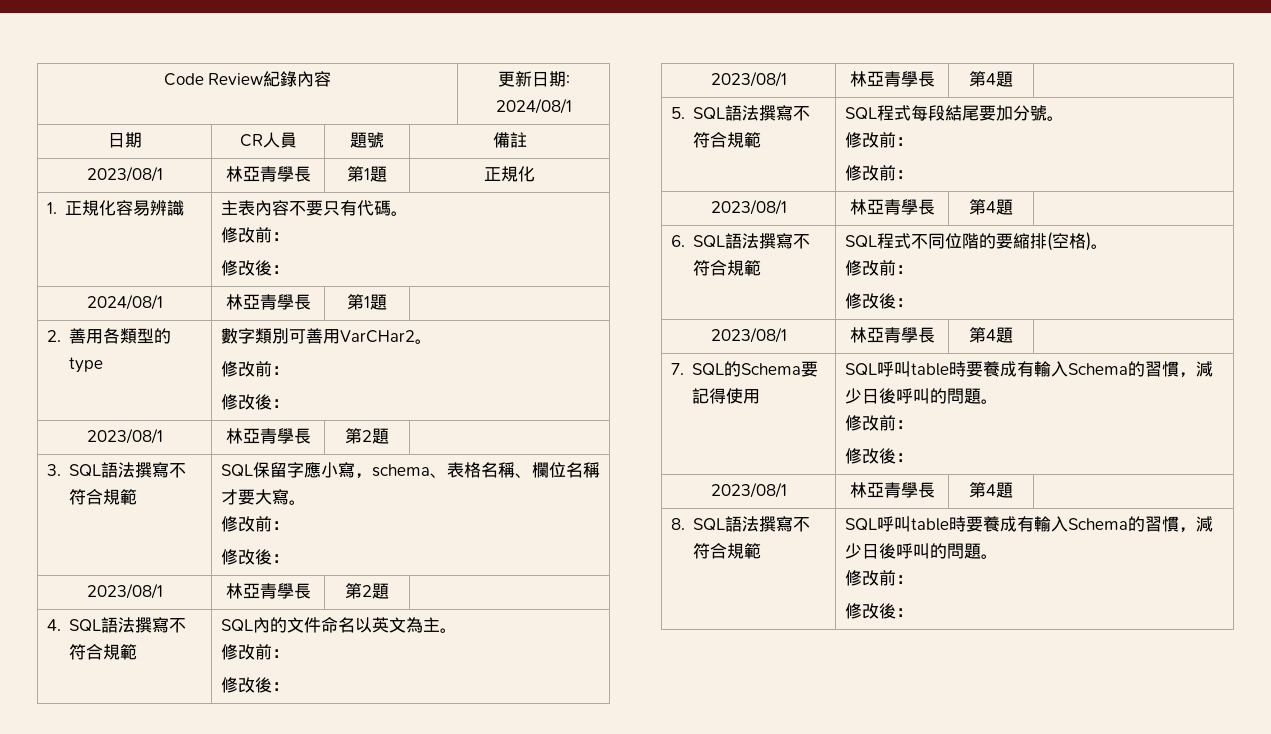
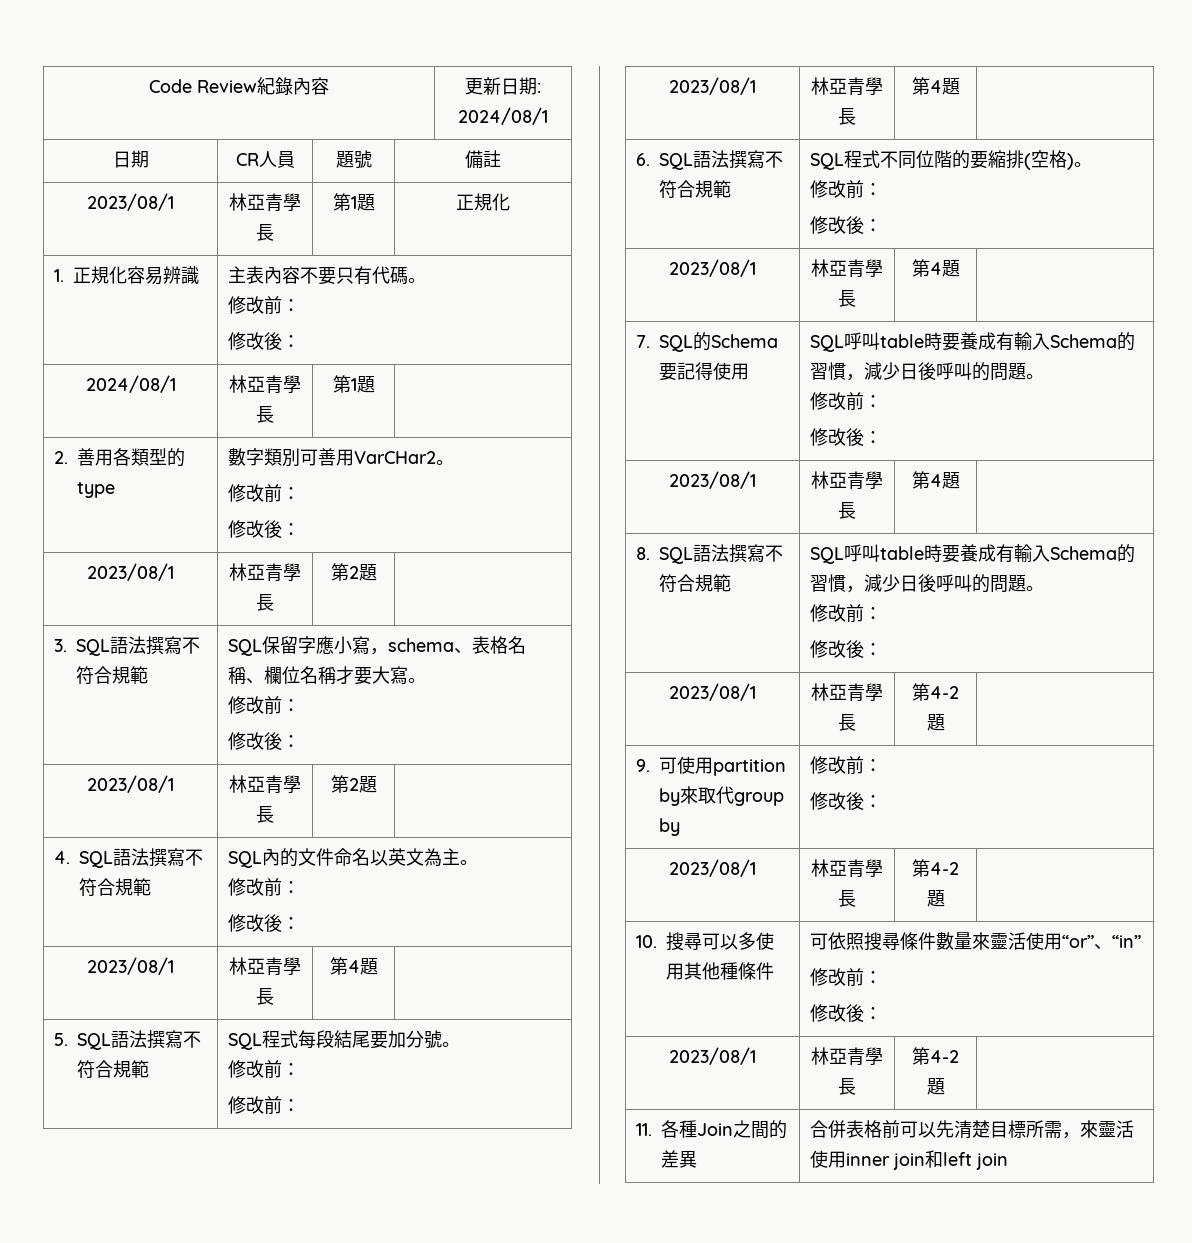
  8. SQL語法撰寫不符合規範 | SQL呼叫table時要養成有輸入Schema的習慣，減少日後呼叫的問題。
  修改前：
  修改後：
+ 2023/08/1 | 林亞青學長 | 第4-2題 |
+ 9.可使用partition by來取代group by | 修改前：
+ 修改後：
+ 2023/08/1 | 林亞青學長 | 第4-2題 |
+ 10.搜尋可以多使用其他種條件 | 可依照搜尋條件數量來靈活使用“or”、“in”
+ 修改前：
+ 修改後：
+ 2023/08/1 | 林亞青學長 | 第4-2題 |
+ 11.各種Join之間的差異 | 合併表格前可以先清楚目標所需，來靈活使用inner join和left join

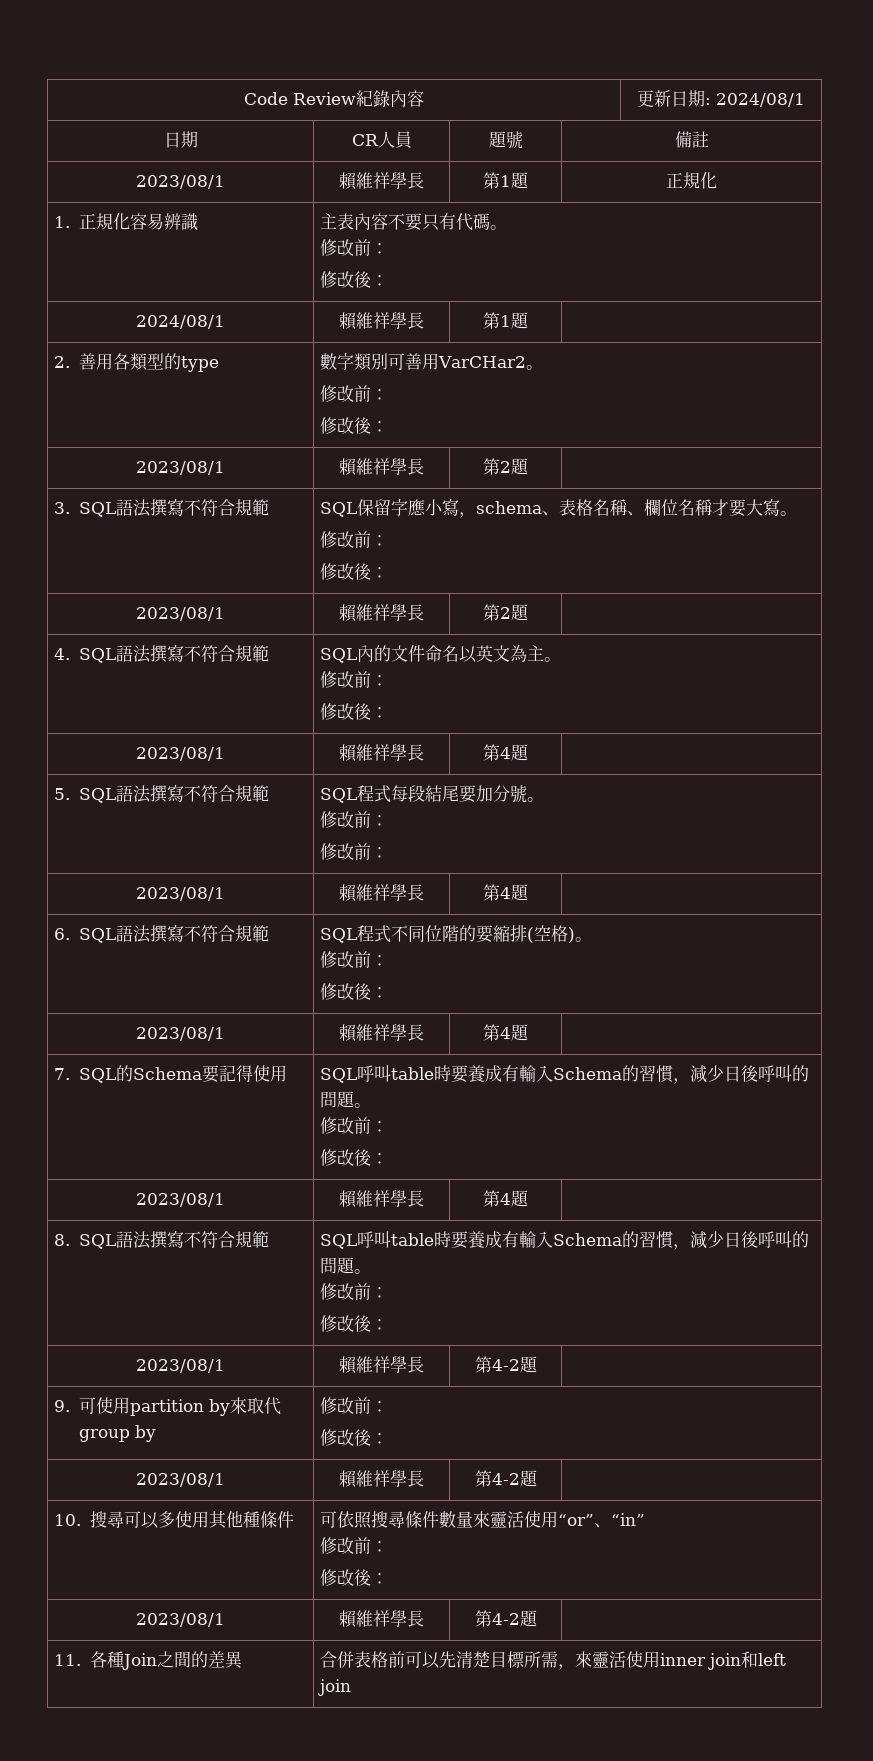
- 2023/08/1 | 林亞青學長 | 第1題 | 正規化
+ 2023/08/1 | 賴維祥學長 | 第1題 | 正規化
- 2024/08/1 | 林亞青學長 | 第1題 |
+ 2024/08/1 | 賴維祥學長 | 第1題 |
  2.善用各類型的type | 數字類別可善用VarCHar2。
  修改前：
  修改後：
- 2023/08/1 | 林亞青學長 | 第2題 |
+ 2023/08/1 | 賴維祥學長 | 第2題 |
  3. SQL語法撰寫不符合規範 | SQL保留字應小寫，schema、表格名稱、欄位名稱才要大寫。
  修改前：
  修改後：
- 2023/08/1 | 林亞青學長 | 第2題 |
+ 2023/08/1 | 賴維祥學長 | 第2題 |
  4. SQL語法撰寫不符合規範 | SQL內的文件命名以英文為主。
  修改前：
  修改後：
- 2023/08/1 | 林亞青學長 | 第4題 |
+ 2023/08/1 | 賴維祥學長 | 第4題 |
  5. SQL語法撰寫不符合規範 | SQL程式每段結尾要加分號。
  修改前：
  修改前：
- 2023/08/1 | 林亞青學長 | 第4題 |
+ 2023/08/1 | 賴維祥學長 | 第4題 |
  6. SQL語法撰寫不符合規範 | SQL程式不同位階的要縮排(空格)。
  修改前：
  修改後：
- 2023/08/1 | 林亞青學長 | 第4題 |
+ 2023/08/1 | 賴維祥學長 | 第4題 |
  7. SQL的Schema要記得使用 | SQL呼叫table時要養成有輸入Schema的習慣，減少日後呼叫的問題。
  修改前：
  修改後：
- 2023/08/1 | 林亞青學長 | 第4題 |
+ 2023/08/1 | 賴維祥學長 | 第4題 |
  8. SQL語法撰寫不符合規範 | SQL呼叫table時要養成有輸入Schema的習慣，減少日後呼叫的問題。
  修改前：
  修改後：
- 2023/08/1 | 林亞青學長 | 第4-2題 |
+ 2023/08/1 | 賴維祥學長 | 第4-2題 |
  9.可使用partition by來取代group by | 修改前：
  修改後：
- 2023/08/1 | 林亞青學長 | 第4-2題 |
+ 2023/08/1 | 賴維祥學長 | 第4-2題 |
  10.搜尋可以多使用其他種條件 | 可依照搜尋條件數量來靈活使用“or”、“in”
  修改前：
  修改後：
- 2023/08/1 | 林亞青學長 | 第4-2題 |
+ 2023/08/1 | 賴維祥學長 | 第4-2題 |

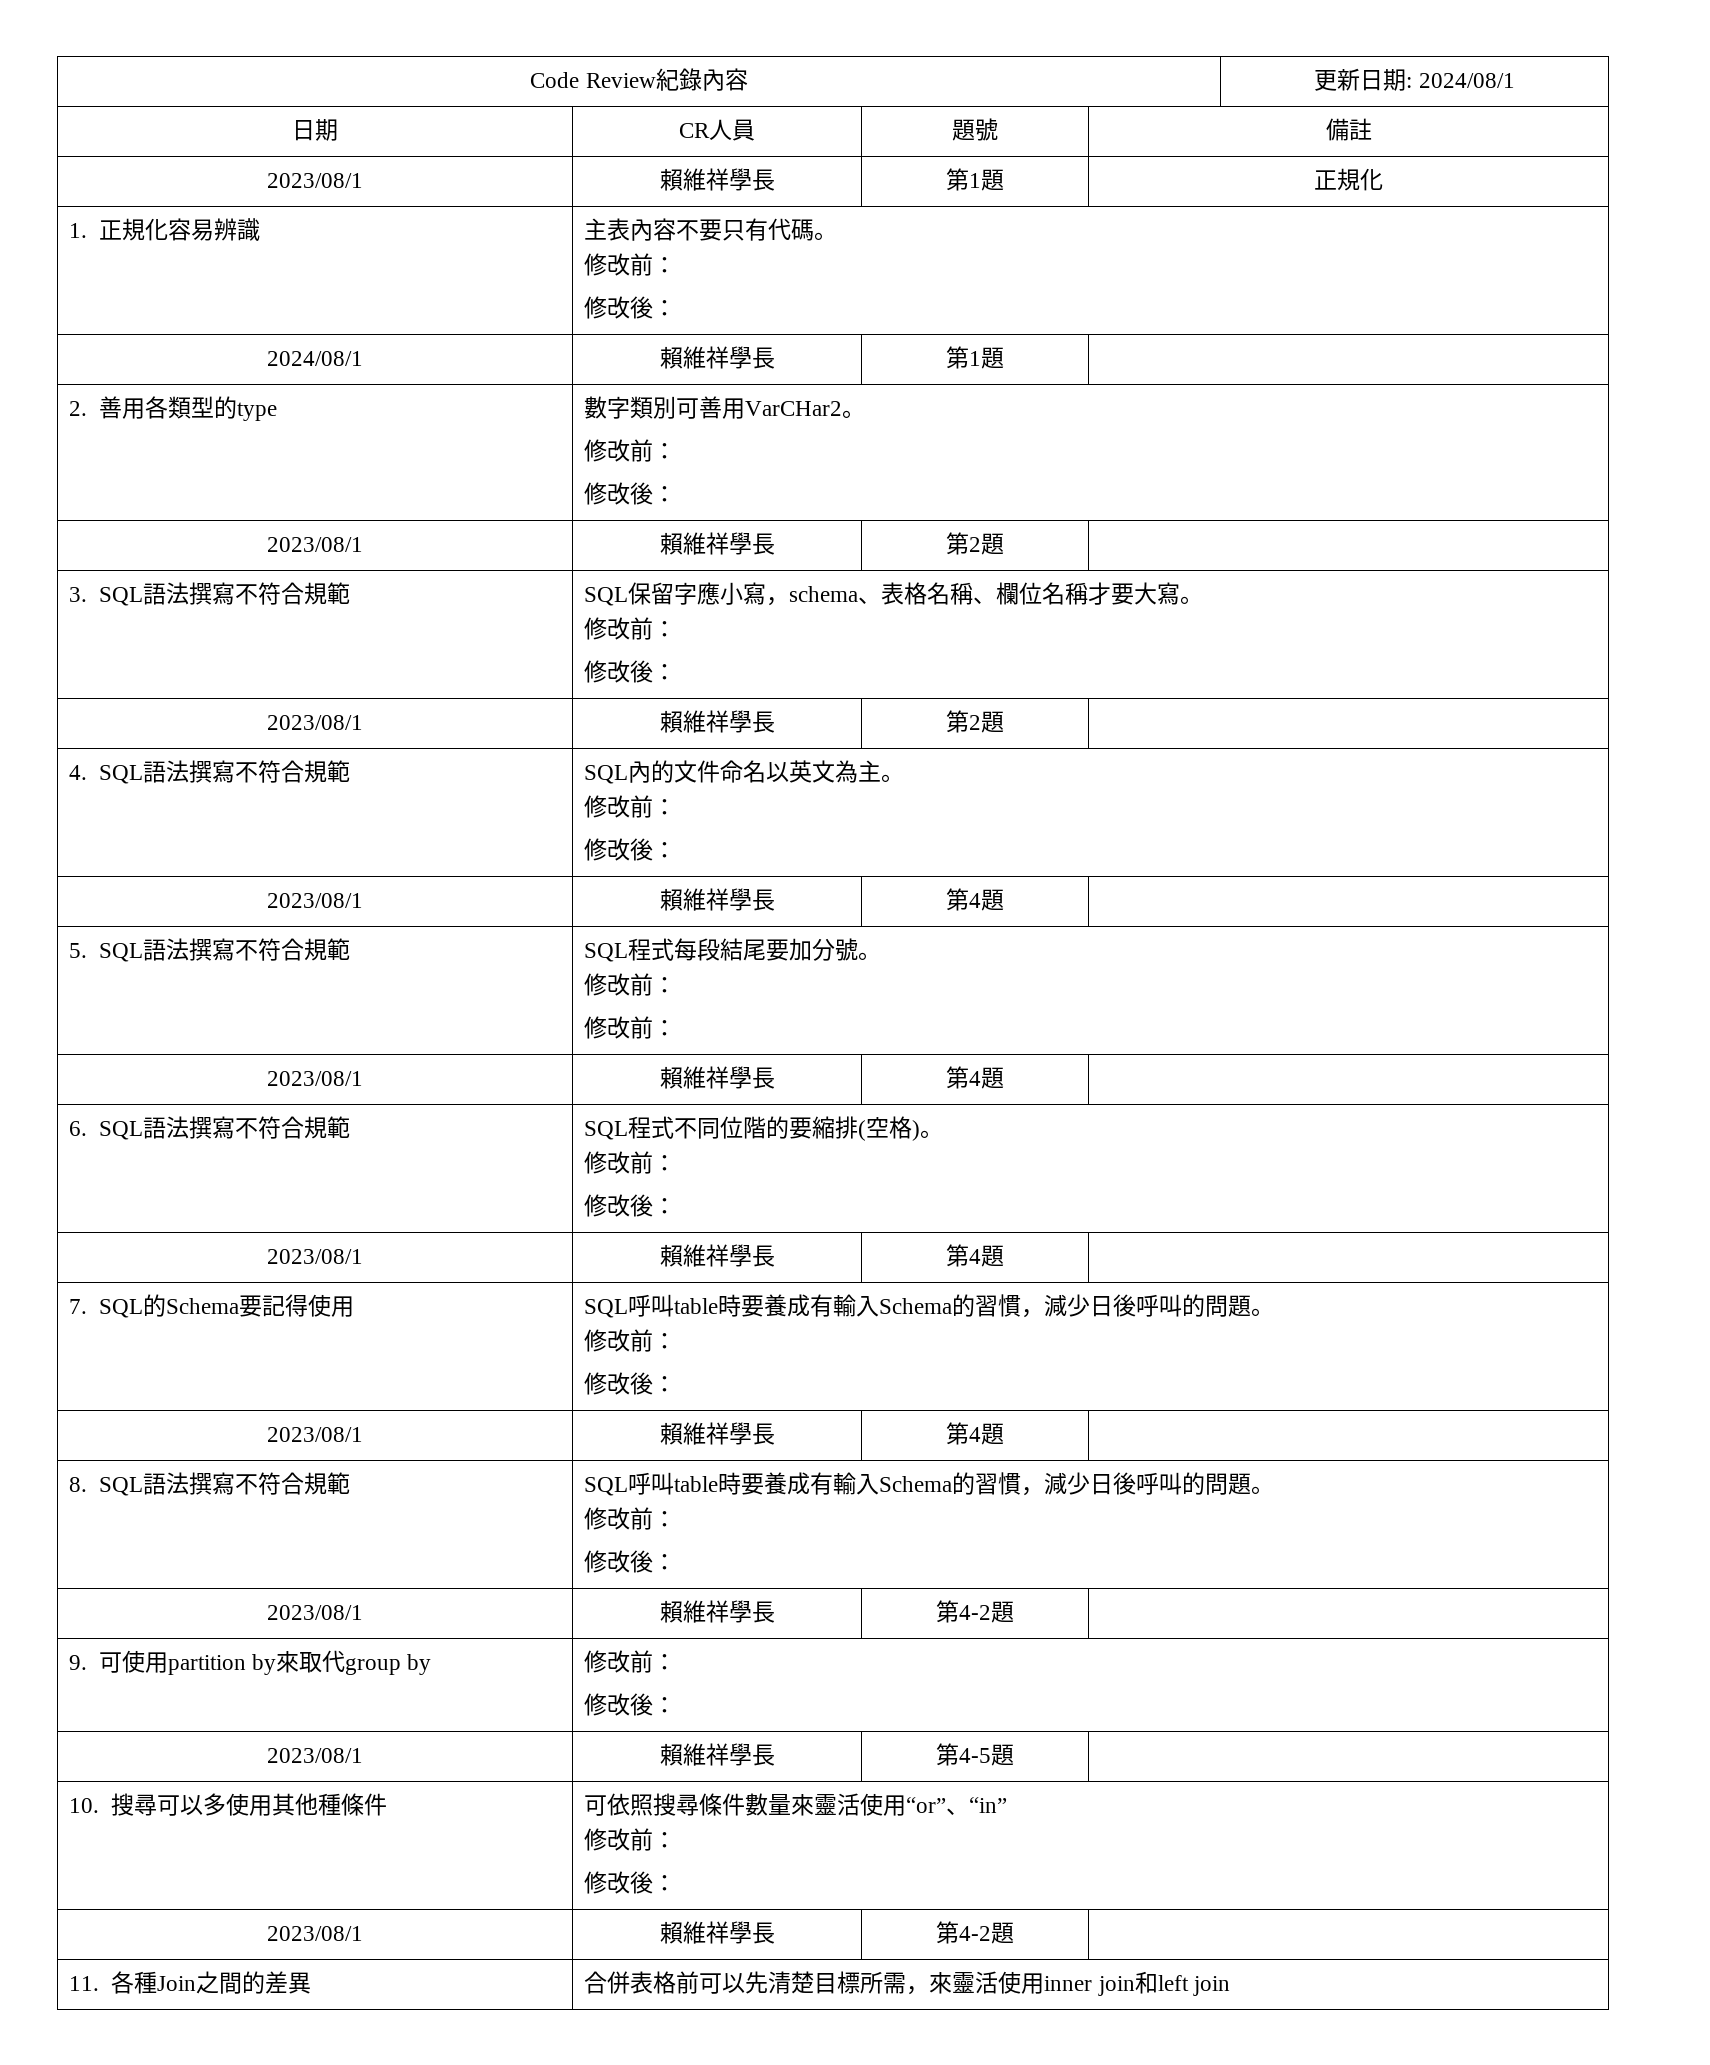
  9.可使用partition by來取代group by | 修改前：
  修改後：
- 2023/08/1 | 賴維祥學長 | 第4-2題 |
+ 2023/08/1 | 賴維祥學長 | 第4-5題 |

